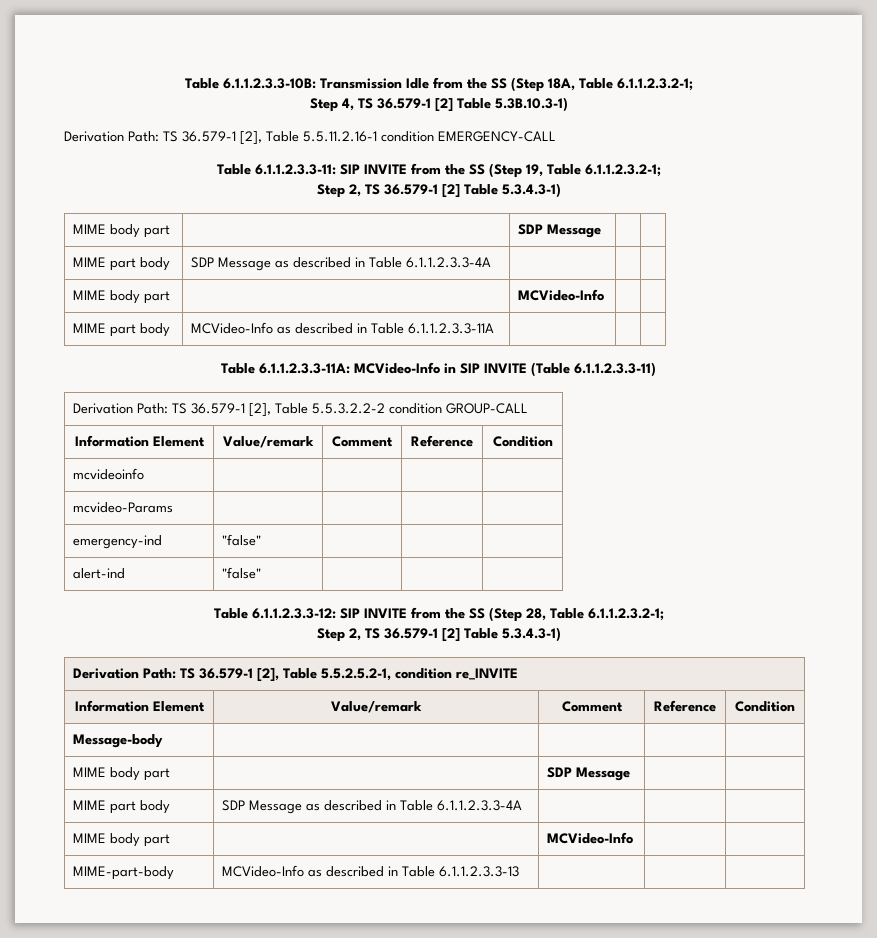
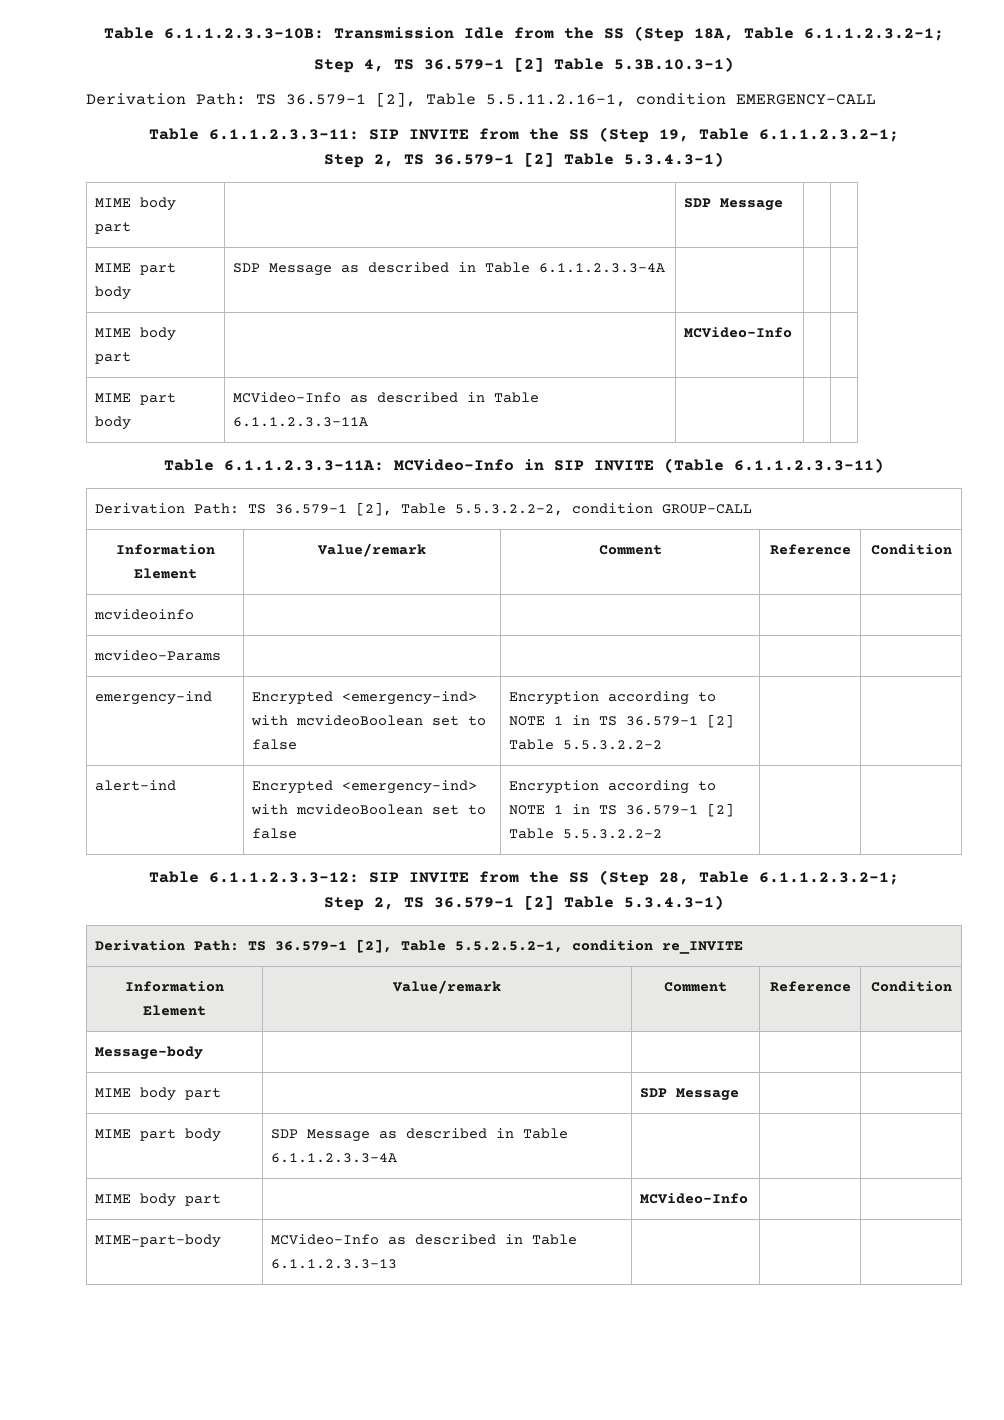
- Derivation Path: TS 36.579-1 [2], Table 5.5.11.2.16-1 condition EMERGENCY-CALL
+ Derivation Path: TS 36.579-1 [2], Table 5.5.11.2.16-1, condition EMERGENCY-CALL
- Derivation Path: TS 36.579-1 [2], Table 5.5.3.2.2-2 condition GROUP-CALL
+ Derivation Path: TS 36.579-1 [2], Table 5.5.3.2.2-2, condition GROUP-CALL
- emergency-ind | "false" | | |
- alert-ind | "false" | | |
+ emergency-ind | Encrypted <emergency-ind> with mcvideoBoolean set to false | Encryption according to NOTE 1 in TS 36.579-1 [2] Table 5.5.3.2.2-2 | |
+ alert-ind | Encrypted <emergency-ind> with mcvideoBoolean set to false | Encryption according to NOTE 1 in TS 36.579-1 [2] Table 5.5.3.2.2-2 | |

